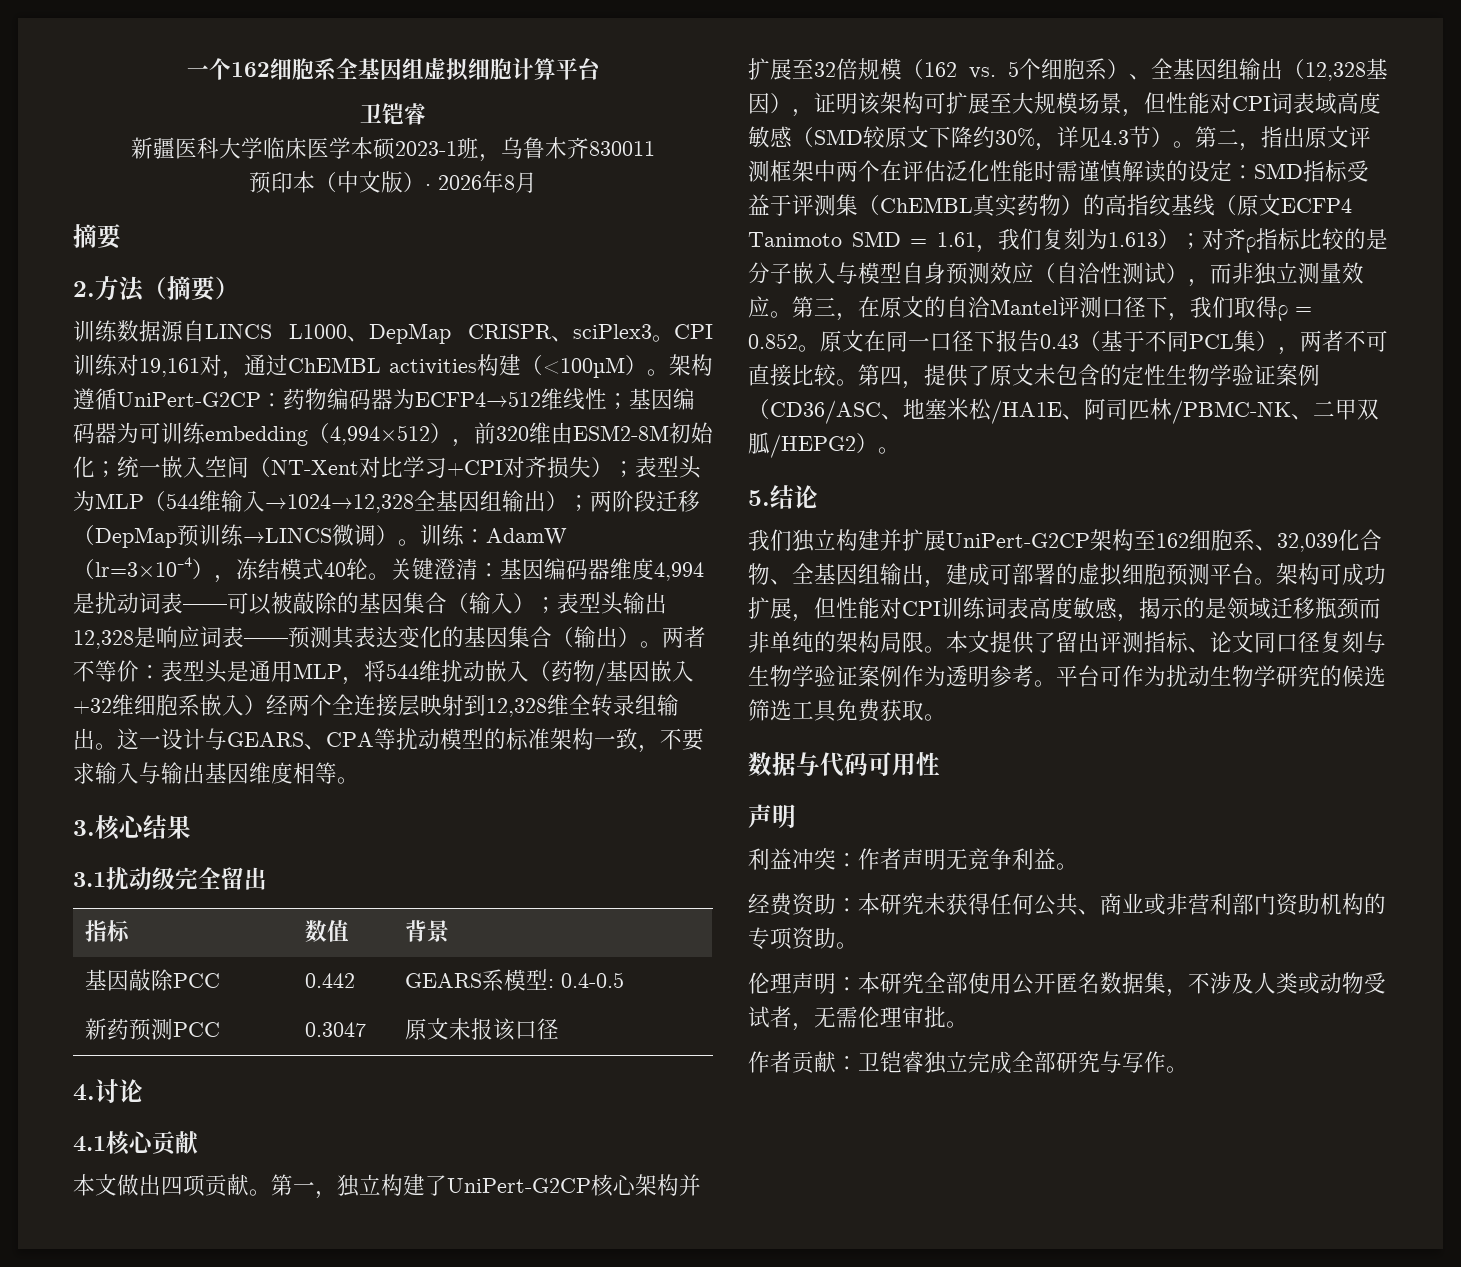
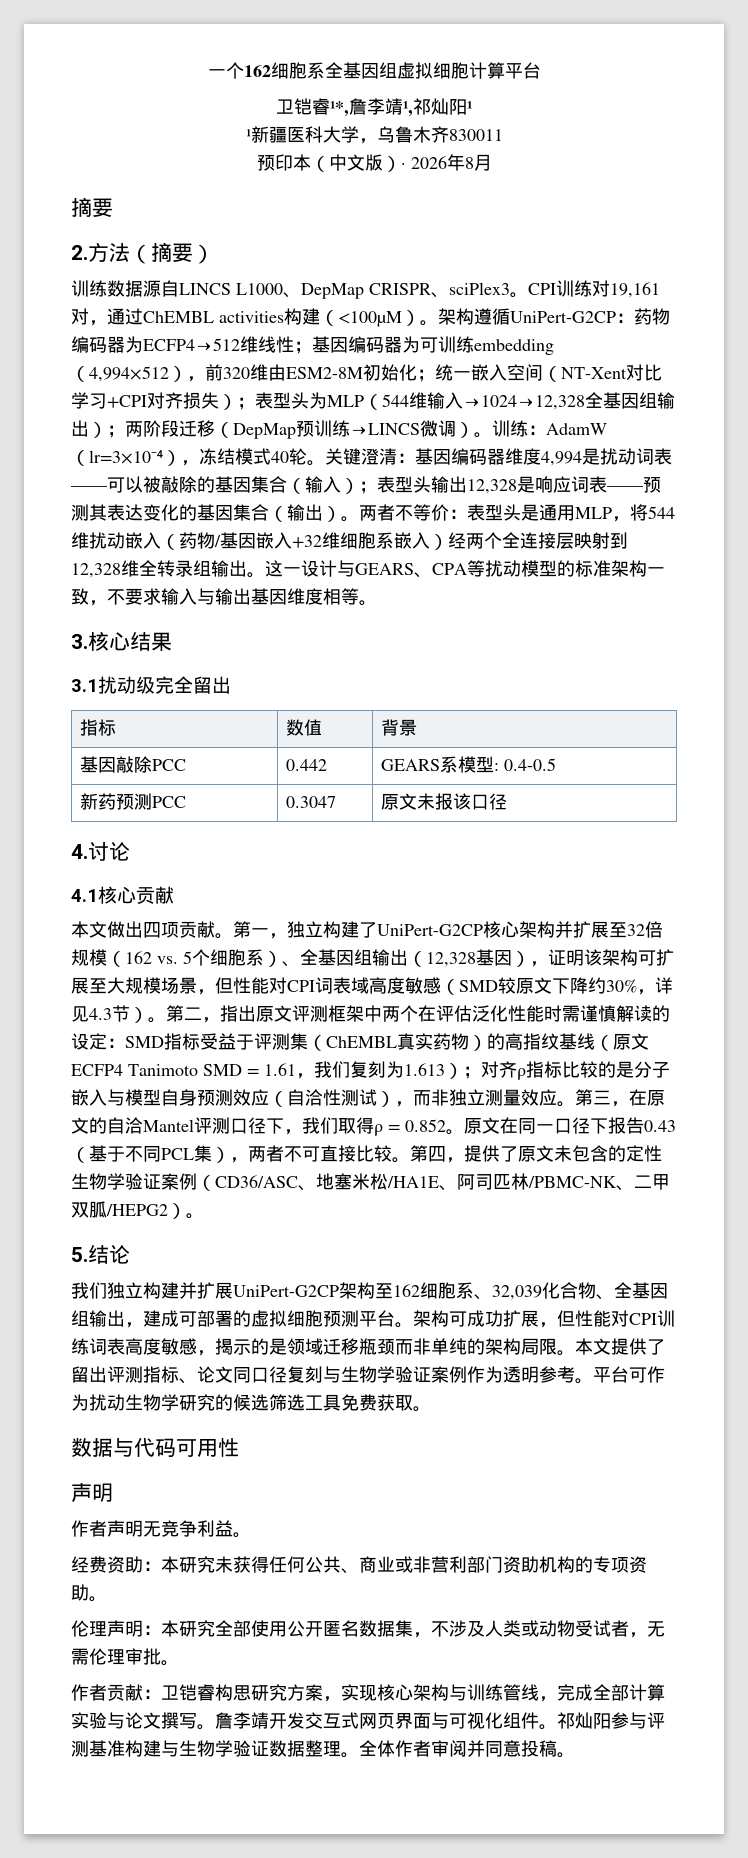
  一个162细胞系全基因组虚拟细胞计算平台
- 卫铠睿
- 新疆医科大学临床医学本硕2023-1班，乌鲁木齐830011
+ 卫铠睿¹*,詹李靖¹,祁灿阳¹
+ ¹新疆医科大学，乌鲁木齐830011
- 利益冲突：作者声明无竞争利益。
+ 作者声明无竞争利益。
- 作者贡献：卫铠睿独立完成全部研究与写作。
+ 作者贡献：卫铠睿构思研究方案，实现核心架构与训练管线，完成全部计算实验与论文撰写。詹李靖开发交互式网页界面与可视化组件。祁灿阳参与评测基准构建与生物学验证数据整理。全体作者审阅并同意投稿。

